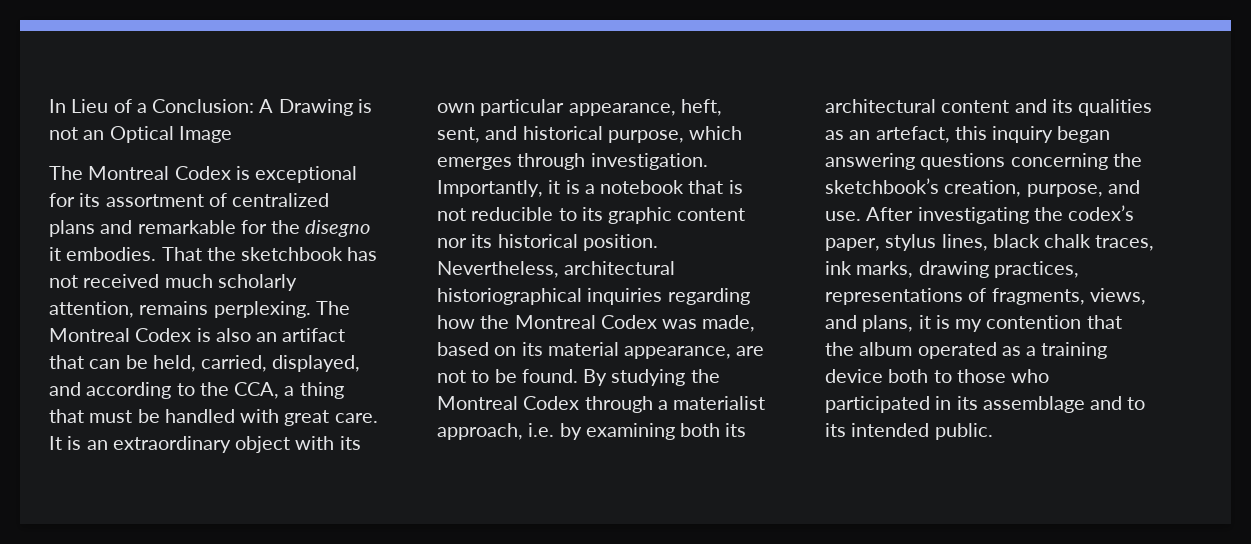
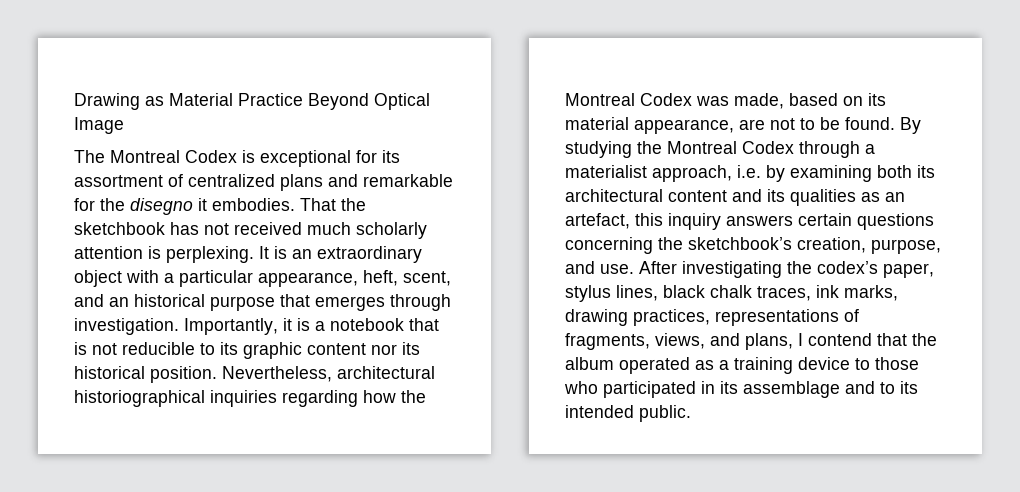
- In Lieu of a Conclusion: A Drawing is not an Optical Image
+ Drawing as Material Practice Beyond Optical Image
- That the sketchbook has not received much scholarly attention, remains perplexing. The Montreal Codex is also an artifact that can be held, carried, displayed, and according to the CCA, a thing that must be handled with great care.
+ That the sketchbook has not received much scholarly attention is perplexing.
- It is an extraordinary object with its own particular appearance, heft, sent, and historical purpose, which emerges through investigation.
+ It is an extraordinary object with a particular appearance, heft, scent, and an historical purpose that emerges through investigation.
- By studying the Montreal Codex through a materialist approach, i.e. by examining both its architectural content and its qualities as an artefact, this inquiry began answering questions concerning the sketchbook’s creation, purpose, and use.
+ By studying the Montreal Codex through a materialist approach, i.e. by examining both its architectural content and its qualities as an artefact, this inquiry answers certain questions concerning the sketchbook’s creation, purpose, and use.
- After investigating the codex’s paper, stylus lines, black chalk traces, ink marks, drawing practices, representations of fragments, views, and plans, it is my contention that the album operated as a training device both to those who participated in its assemblage and to its intended public.
+ After investigating the codex’s paper, stylus lines, black chalk traces, ink marks, drawing practices, representations of fragments, views, and plans, I contend that the album operated as a training device to those who participated in its assemblage and to its intended public.

